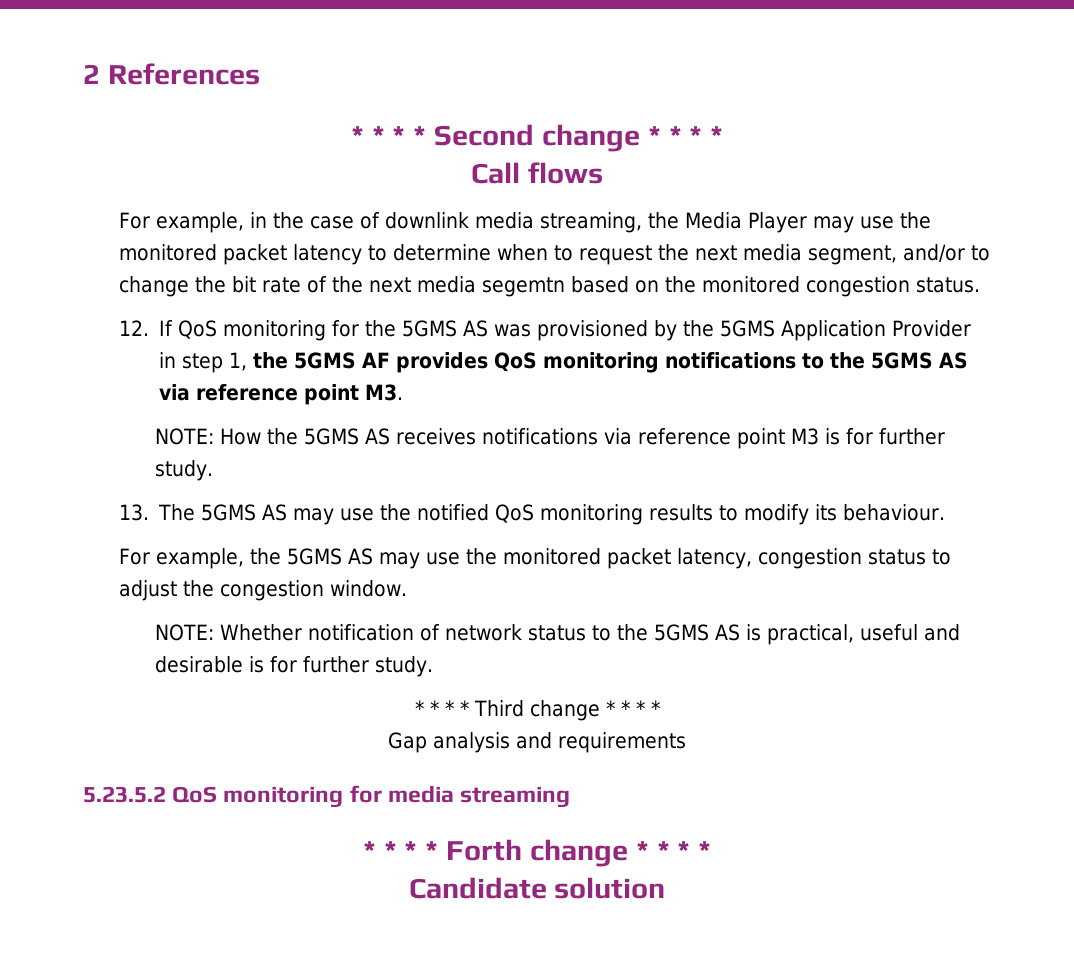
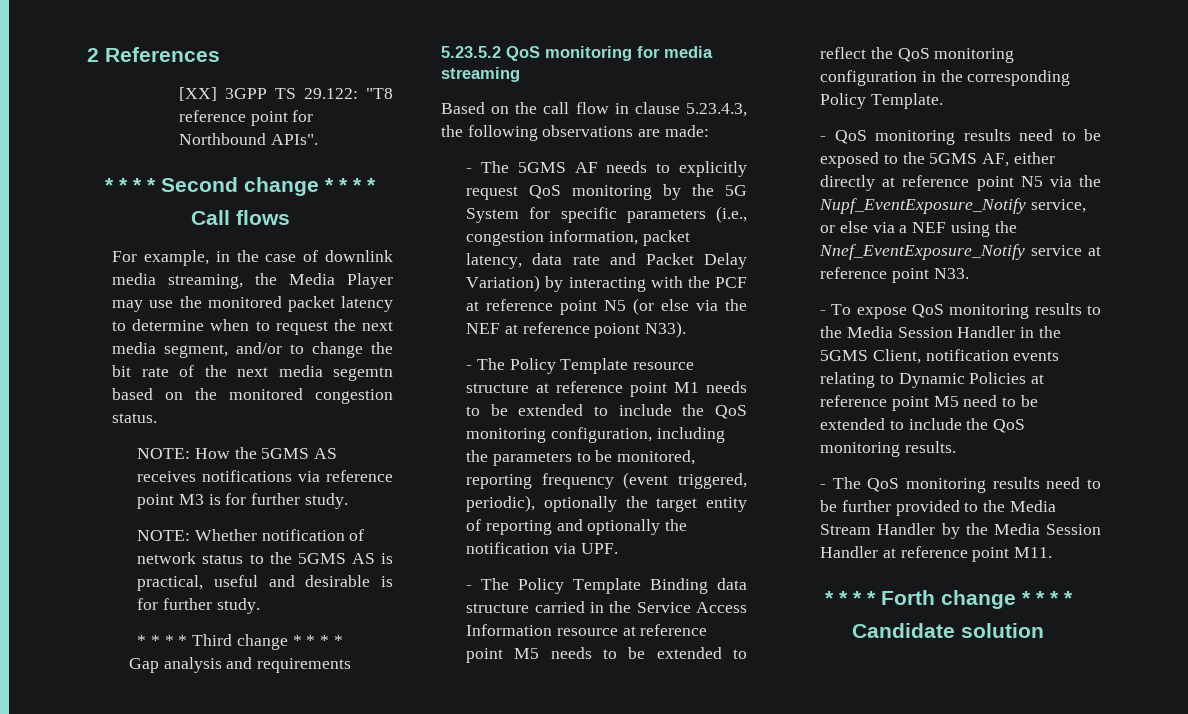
+ [XX] 3GPP TS 29.122: "T8 reference point for Northbound APIs".
- 12. If QoS monitoring for the 5GMS AS was provisioned by the 5GMS Application Provider in step 1, the 5GMS AF provides QoS monitoring notifications to the 5GMS AS via reference point M3.
- 13. The 5GMS AS may use the notified QoS monitoring results to modify its behaviour.
- For example, the 5GMS AS may use the monitored packet latency, congestion status to adjust the congestion window.
+ Based on the call flow in clause 5.23.4.3, the following observations are made:
+ - The 5GMS AF needs to explicitly request QoS monitoring by the 5G System for specific parameters (i.e., congestion information, packet latency, data rate and Packet Delay Variation) by interacting with the PCF at reference point N5 (or else via the NEF at reference poiont N33).
+ - The Policy Template resource structure at reference point M1 needs to be extended to include the QoS monitoring configuration, including the parameters to be monitored, reporting frequency (event triggered, periodic), optionally the target entity of reporting and optionally the notification via UPF.
+ - The Policy Template Binding data structure carried in the Service Access Information resource at reference point M5 needs to be extended to reflect the QoS monitoring configuration in the corresponding Policy Template.
+ - QoS monitoring results need to be exposed to the 5GMS AF, either directly at reference point N5 via the Nupf_EventExposure_Notify service, or else via a NEF using the Nnef_EventExposure_Notify service at reference point N33.
+ - To expose QoS monitoring results to the Media Session Handler in the 5GMS Client, notification events relating to Dynamic Policies at reference point M5 need to be extended to include the QoS monitoring results.
+ - The QoS monitoring results need to be further provided to the Media Stream Handler by the Media Session Handler at reference point M11.

